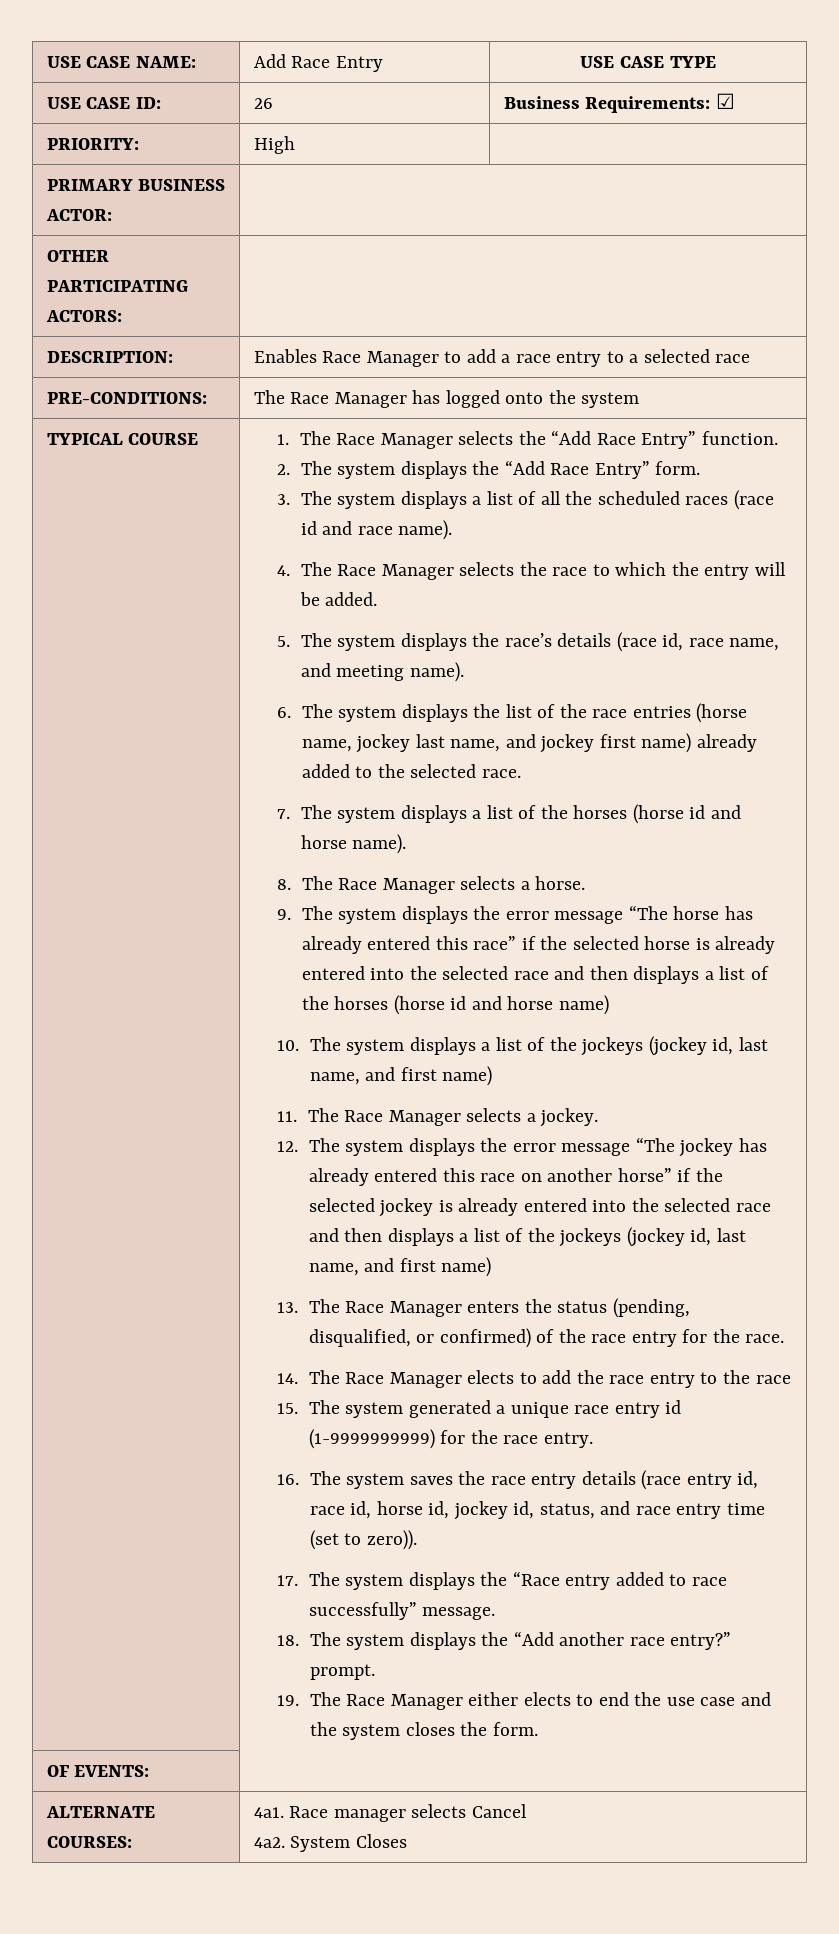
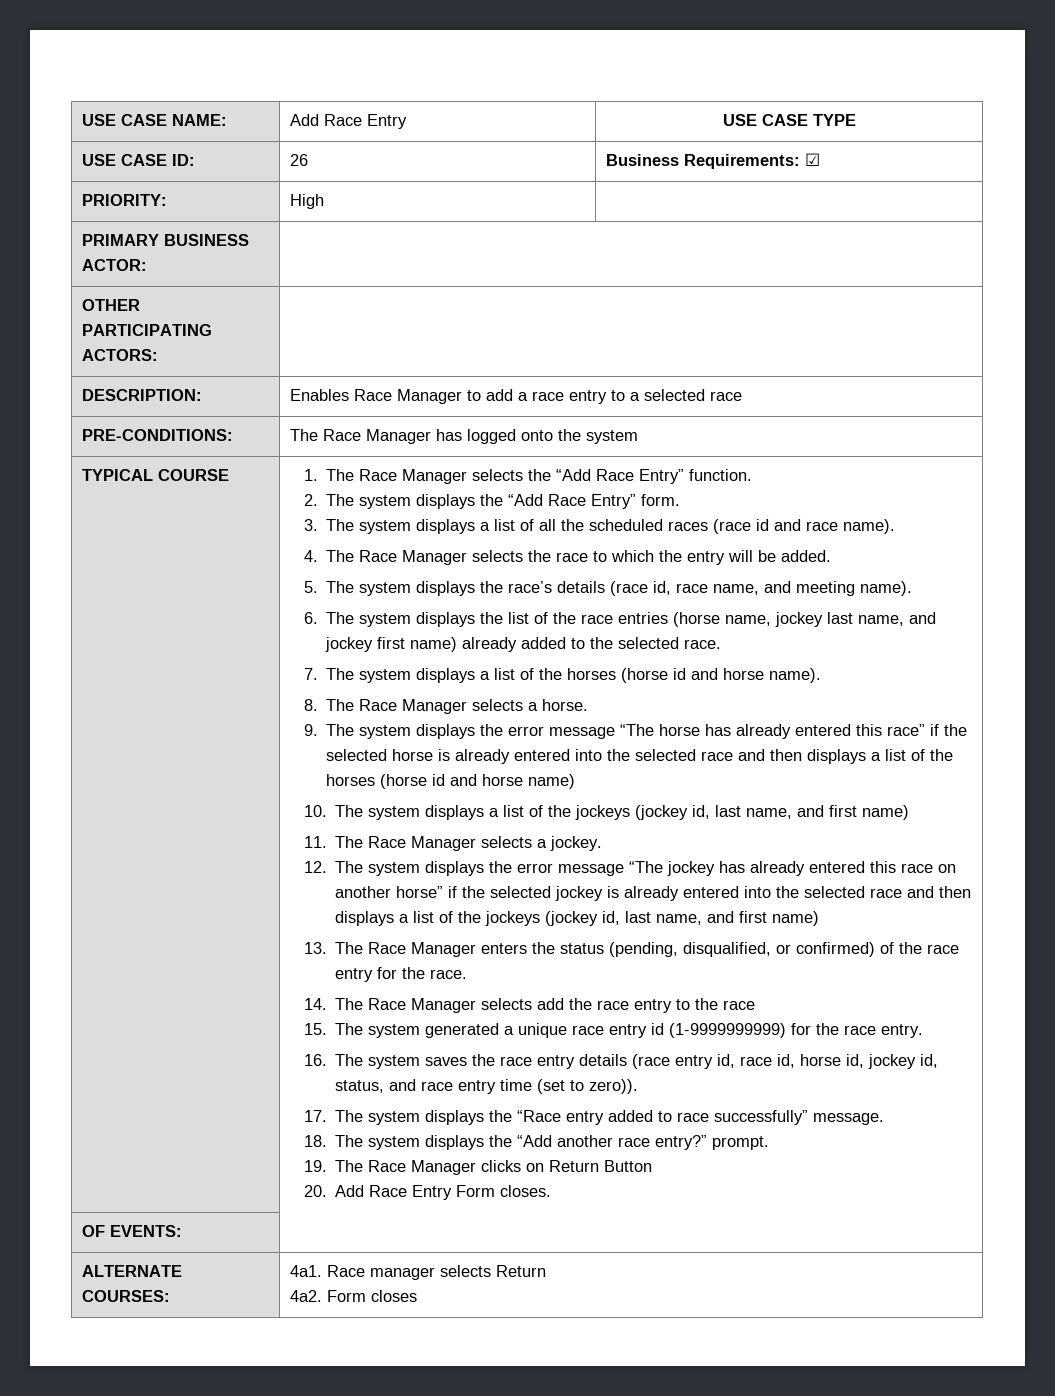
- 14. The Race Manager elects to add the race entry to the race
+ 14. The Race Manager selects add the race entry to the race
- 19. The Race Manager either elects to end the use case and the system closes the form.
+ 19. The Race Manager clicks on Return Button
+ 20. Add Race Entry Form closes.
- ALTERNATE COURSES: | 4a1. Race manager selects Cancel
- 4a2. System Closes
+ ALTERNATE COURSES: | 4a1. Race manager selects Return
+ 4a2. Form closes

